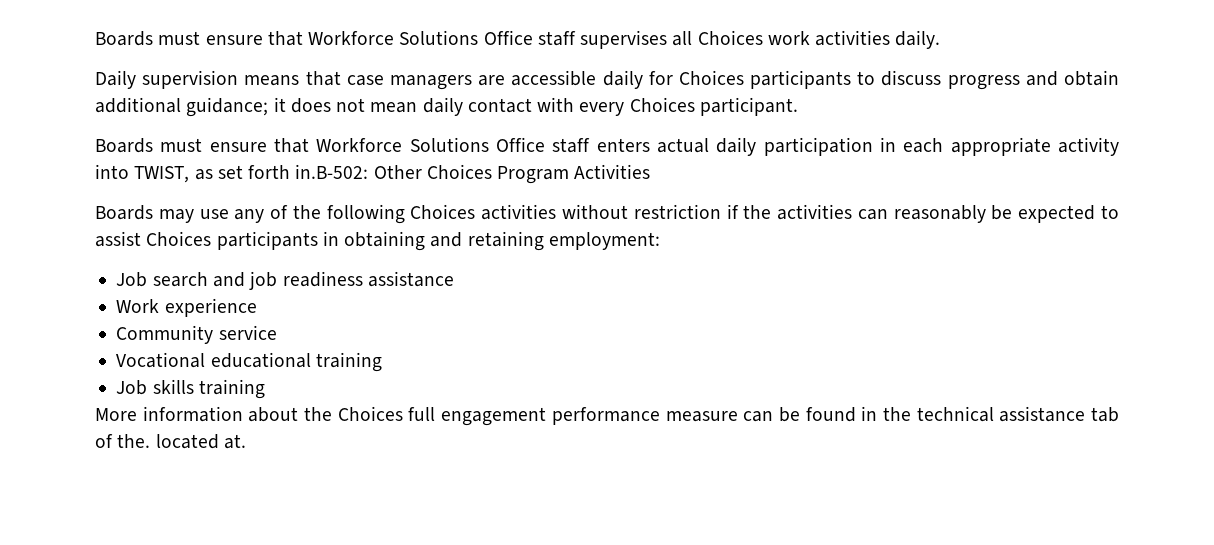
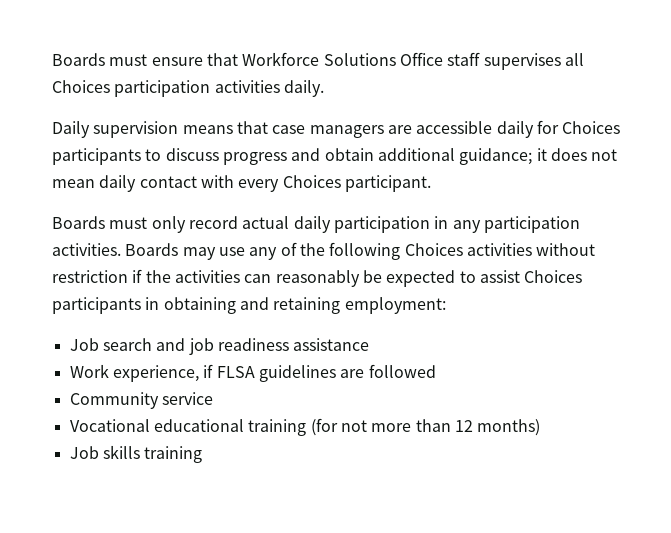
- Boards must ensure that Workforce Solutions Office staff supervises all Choices work activities daily.
+ Boards must ensure that Workforce Solutions Office staff supervises all Choices participation activities daily.
- Boards must ensure that Workforce Solutions Office staff enters actual daily participation in each appropriate activity into TWIST, as set forth in.B-502: Other Choices Program Activities
- Boards may use any of the following Choices activities without restriction if the activities can reasonably be expected to assist Choices participants in obtaining and retaining employment:
+ Boards must only record actual daily participation in any participation activities. Boards may use any of the following Choices activities without restriction if the activities can reasonably be expected to assist Choices participants in obtaining and retaining employment:
- Work experience
+ Work experience, if FLSA guidelines are followed
- Vocational educational training
+ Vocational educational training (for not more than 12 months)
  Job skills training
- More information about the Choices full engagement performance measure can be found in the technical assistance tab of the. located at.

